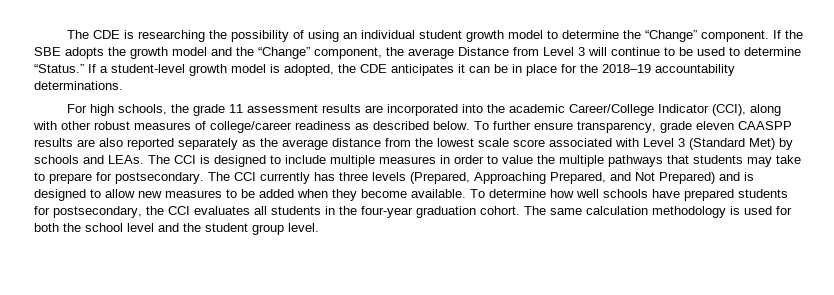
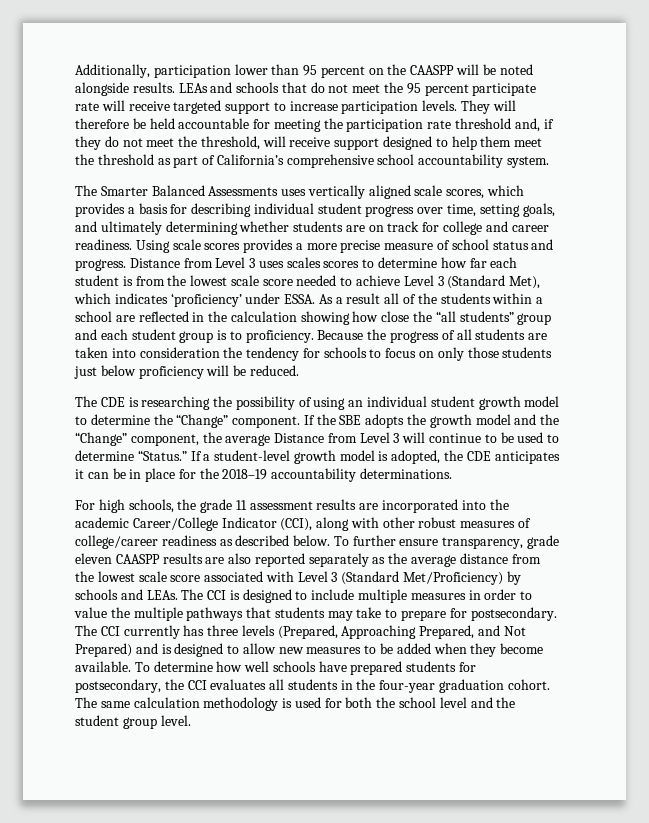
+ Additionally, participation lower than 95 percent on the CAASPP will be noted alongside results. LEAs and schools that do not meet the 95 percent participate rate will receive targeted support to increase participation levels. They will therefore be held accountable for meeting the participation rate threshold and, if they do not meet the threshold, will receive support designed to help them meet the threshold as part of California’s comprehensive school accountability system.
+ The Smarter Balanced Assessments uses vertically aligned scale scores, which provides a basis for describing individual student progress over time, setting goals, and ultimately determining whether students are on track for college and career readiness. Using scale scores provides a more precise measure of school status and progress. Distance from Level 3 uses scales scores to determine how far each student is from the lowest scale score needed to achieve Level 3 (Standard Met), which indicates ‘proficiency’ under ESSA. As a result all of the students within a school are reflected in the calculation showing how close the “all students” group and each student group is to proficiency. Because the progress of all students are taken into consideration the tendency for schools to focus on only those students just below proficiency will be reduced.
- To further ensure transparency, grade eleven CAASPP results are also reported separately as the average distance from the lowest scale score associated with Level 3 (Standard Met) by schools and LEAs.
+ To further ensure transparency, grade eleven CAASPP results are also reported separately as the average distance from the lowest scale score associated with Level 3 (Standard Met/Proficiency) by schools and LEAs.

